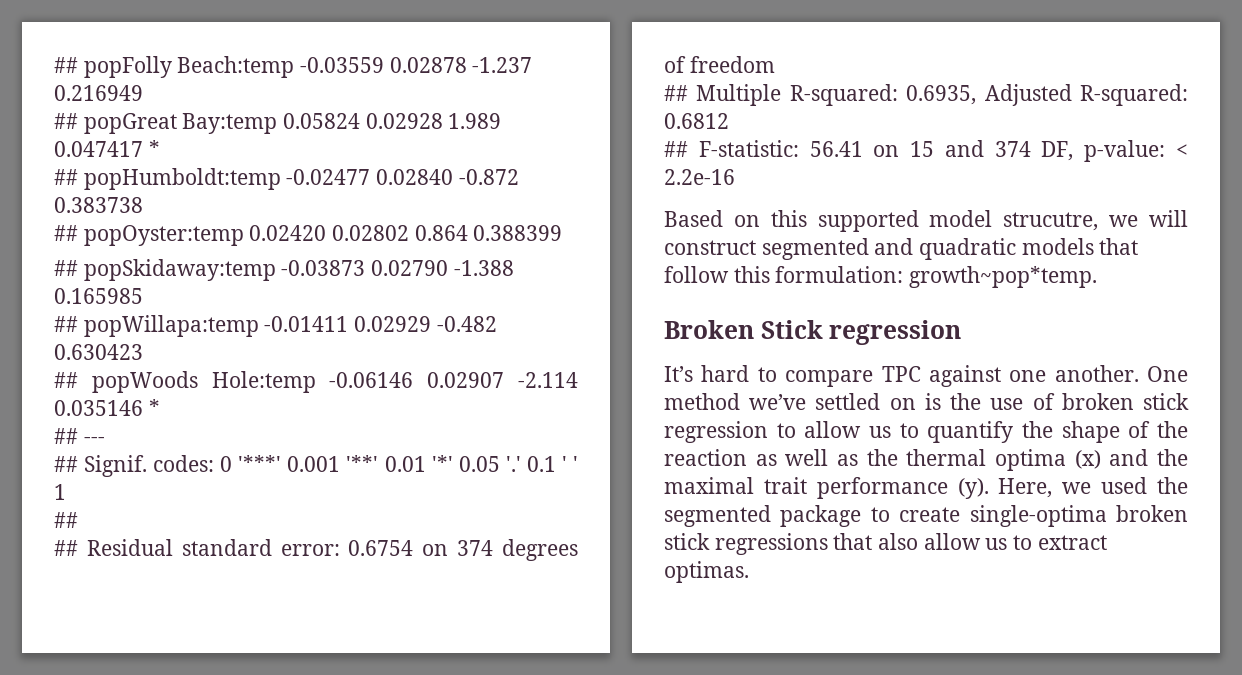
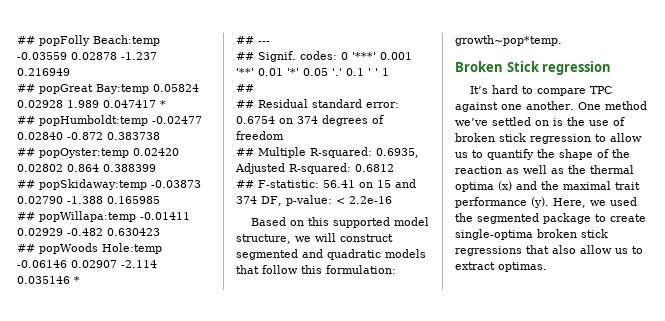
- Based on this supported model strucutre, we will construct segmented and quadratic models that follow this formulation: growth~pop*temp.
+ Based on this supported model structure, we will construct segmented and quadratic models that follow this formulation: growth~pop*temp.

